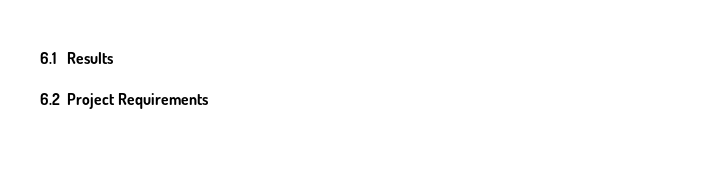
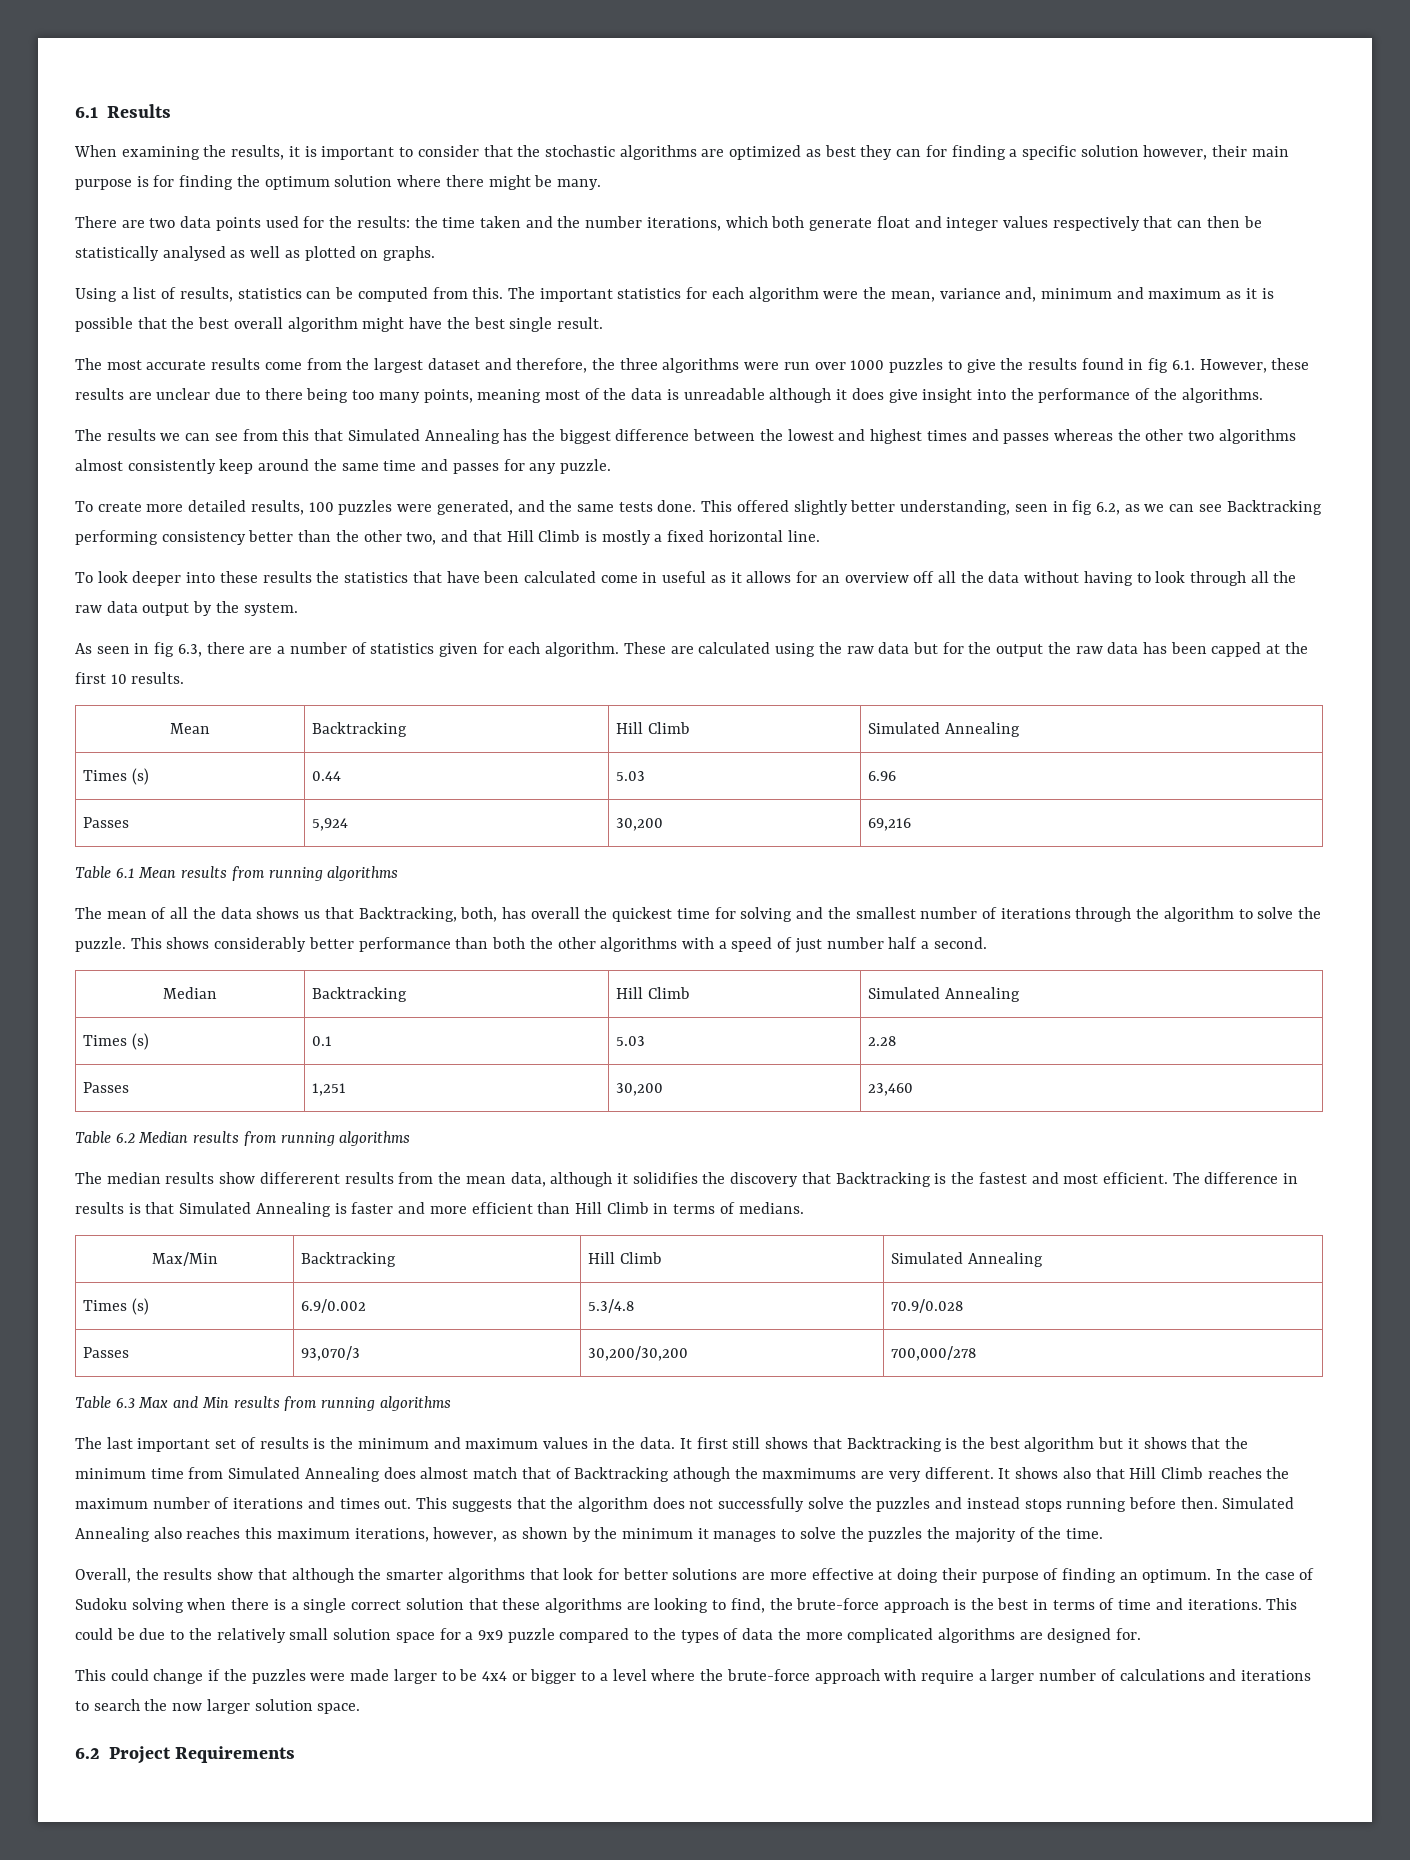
+ When examining the results, it is important to consider that the stochastic algorithms are optimized as best they can for finding a specific solution however, their main purpose is for finding the optimum solution where there might be many.
+ There are two data points used for the results: the time taken and the number iterations, which both generate float and integer values respectively that can then be statistically analysed as well as plotted on graphs.
+ Using a list of results, statistics can be computed from this. The important statistics for each algorithm were the mean, variance and, minimum and maximum as it is possible that the best overall algorithm might have the best single result.
+ The most accurate results come from the largest dataset and therefore, the three algorithms were run over 1000 puzzles to give the results found in fig 6.1. However, these results are unclear due to there being too many points, meaning most of the data is unreadable although it does give insight into the performance of the algorithms.
+ The results we can see from this that Simulated Annealing has the biggest difference between the lowest and highest times and passes whereas the other two algorithms almost consistently keep around the same time and passes for any puzzle.
+ To create more detailed results, 100 puzzles were generated, and the same tests done. This offered slightly better understanding, seen in fig 6.2, as we can see Backtracking performing consistency better than the other two, and that Hill Climb is mostly a fixed horizontal line.
+ To look deeper into these results the statistics that have been calculated come in useful as it allows for an overview off all the data without having to look through all the raw data output by the system.
+ As seen in fig 6.3, there are a number of statistics given for each algorithm. These are calculated using the raw data but for the output the raw data has been capped at the first 10 results.
+ Mean | Backtracking | Hill Climb | Simulated Annealing
+ Times (s) | 0.44 | 5.03 | 6.96
+ Passes | 5,924 | 30,200 | 69,216
+ Table 6.1 Mean results from running algorithms
+ The mean of all the data shows us that Backtracking, both, has overall the quickest time for solving and the smallest number of iterations through the algorithm to solve the puzzle. This shows considerably better performance than both the other algorithms with a speed of just number half a second.
+ Median | Backtracking | Hill Climb | Simulated Annealing
+ Times (s) | 0.1 | 5.03 | 2.28
+ Passes | 1,251 | 30,200 | 23,460
+ Table 6.2 Median results from running algorithms
+ The median results show differerent results from the mean data, although it solidifies the discovery that Backtracking is the fastest and most efficient. The difference in results is that Simulated Annealing is faster and more efficient than Hill Climb in terms of medians.
+ Max/Min | Backtracking | Hill Climb | Simulated Annealing
+ Times (s) | 6.9/0.002 | 5.3/4.8 | 70.9/0.028
+ Passes | 93,070/3 | 30,200/30,200 | 700,000/278
+ Table 6.3 Max and Min results from running algorithms
+ The last important set of results is the minimum and maximum values in the data. It first still shows that Backtracking is the best algorithm but it shows that the minimum time from Simulated Annealing does almost match that of Backtracking athough the maxmimums are very different. It shows also that Hill Climb reaches the maximum number of iterations and times out. This suggests that the algorithm does not successfully solve the puzzles and instead stops running before then. Simulated Annealing also reaches this maximum iterations, however, as shown by the minimum it manages to solve the puzzles the majority of the time.
+ Overall, the results show that although the smarter algorithms that look for better solutions are more effective at doing their purpose of finding an optimum. In the case of Sudoku solving when there is a single correct solution that these algorithms are looking to find, the brute-force approach is the best in terms of time and iterations. This could be due to the relatively small solution space for a 9x9 puzzle compared to the types of data the more complicated algorithms are designed for.
+ This could change if the puzzles were made larger to be 4x4 or bigger to a level where the brute-force approach with require a larger number of calculations and iterations to search the now larger solution space.

